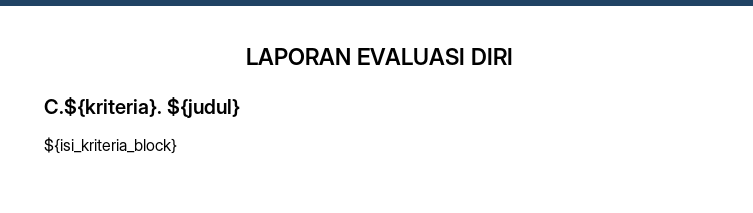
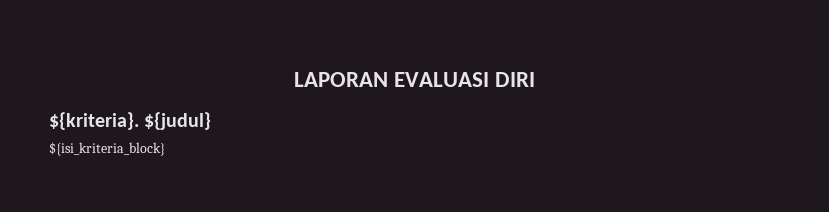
- C.${kriteria}. ${judul}
+ ${kriteria}. ${judul}

